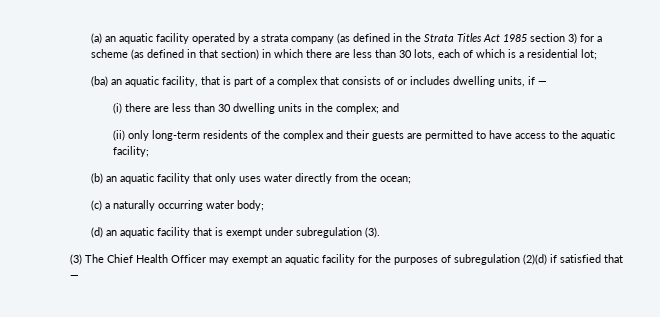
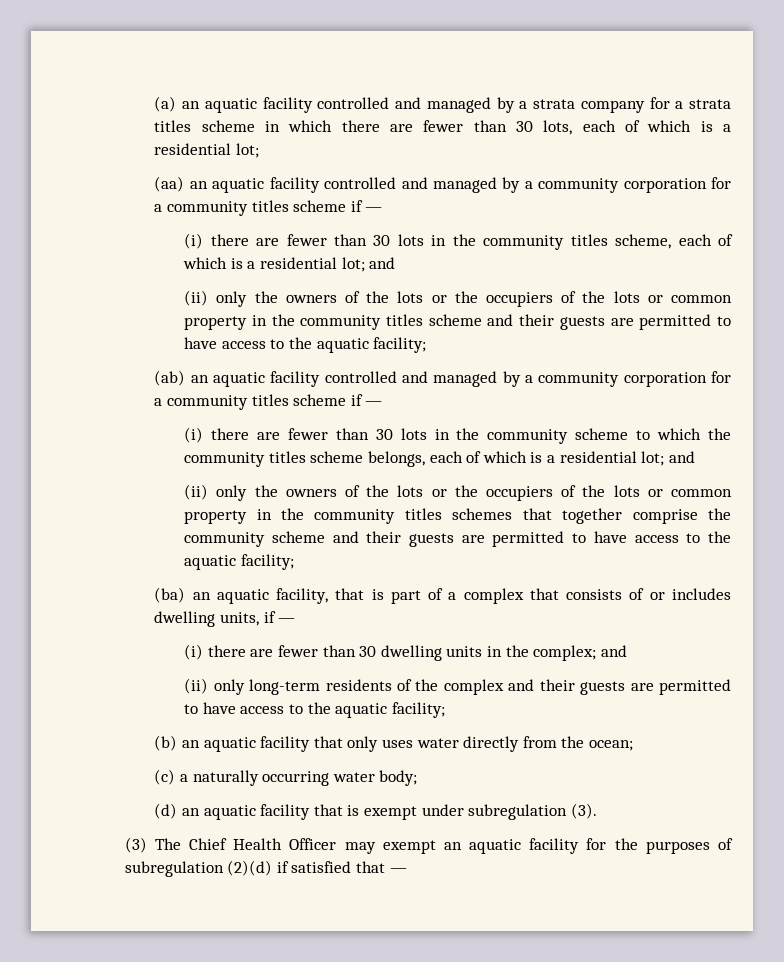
- (a) an aquatic facility operated by a strata company (as defined in the Strata Titles Act 1985 section 3) for a scheme (as defined in that section) in which there are less than 30 lots, each of which is a residential lot;
+ (a) an aquatic facility controlled and managed by a strata company for a strata titles scheme in which there are fewer than 30 lots, each of which is a residential lot;
+ (aa) an aquatic facility controlled and managed by a community corporation for a community titles scheme if —
+ (i) there are fewer than 30 lots in the community titles scheme, each of which is a residential lot; and
+ (ii) only the owners of the lots or the occupiers of the lots or common property in the community titles scheme and their guests are permitted to have access to the aquatic facility;
+ (ab) an aquatic facility controlled and managed by a community corporation for a community titles scheme if —
+ (i) there are fewer than 30 lots in the community scheme to which the community titles scheme belongs, each of which is a residential lot; and
+ (ii) only the owners of the lots or the occupiers of the lots or common property in the community titles schemes that together comprise the community scheme and their guests are permitted to have access to the aquatic facility;
- (i) there are less than 30 dwelling units in the complex; and
+ (i) there are fewer than 30 dwelling units in the complex; and

